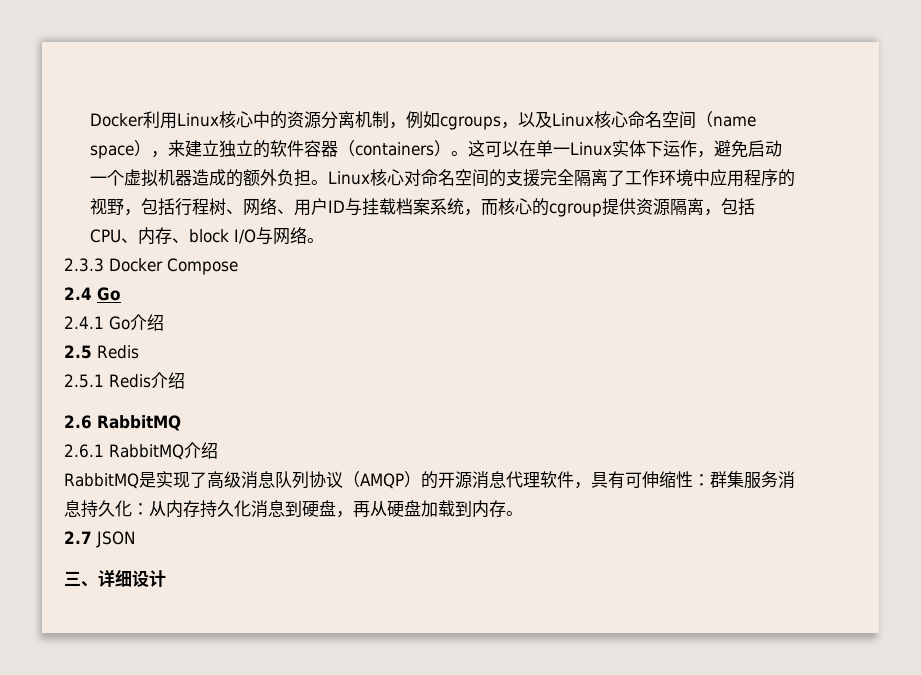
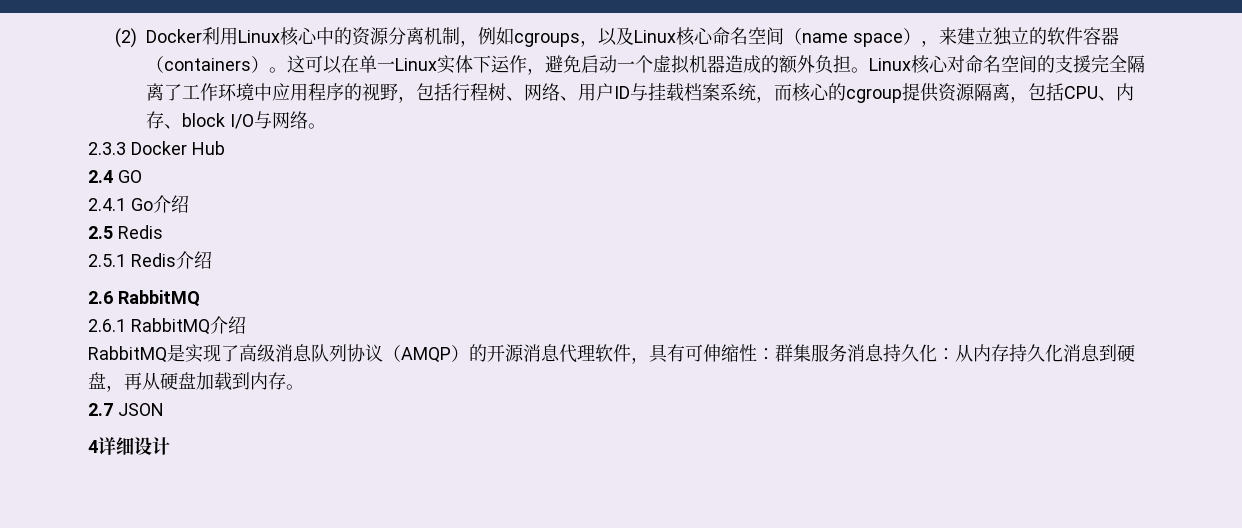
- Docker利用Linux核心中的资源分离机制，例如cgroups，以及Linux核心命名空间（name space），来建立独立的软件容器（containers）。
+ (2) Docker利用Linux核心中的资源分离机制，例如cgroups，以及Linux核心命名空间（name space），来建立独立的软件容器（containers）。
- 2.3.3 Docker Compose
+ 2.3.3 Docker Hub
- 2.4 Go
+ 2.4 GO
- 三、详细设计
+ 4详细设计

